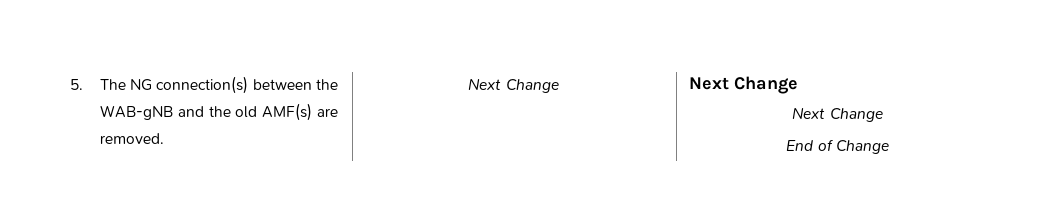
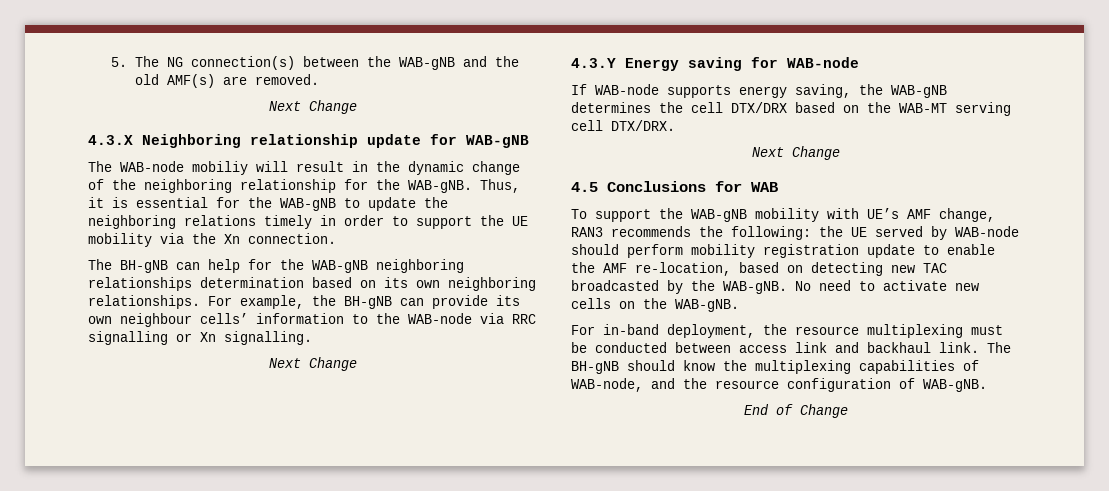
  5. The NG connection(s) between the WAB-gNB and the old AMF(s) are removed.
  Next Change
+ 4.3.X Neighboring relationship update for WAB-gNB
+ The WAB-node mobiliy will result in the dynamic change of the neighboring relationship for the WAB-gNB. Thus, it is essential for the WAB-gNB to update the neighboring relations timely in order to support the UE mobility via the Xn connection.
+ The BH-gNB can help for the WAB-gNB neighboring relationships determination based on its own neighboring relationships. For example, the BH-gNB can provide its own neighbour cells’ information to the WAB-node via RRC signalling or Xn signalling.
  Next Change
+ 4.3.Y Energy saving for WAB-node
+ If WAB-node supports energy saving, the WAB-gNB determines the cell DTX/DRX based on the WAB-MT serving cell DTX/DRX.
  Next Change
+ 4.5 Conclusions for WAB
+ To support the WAB-gNB mobility with UE’s AMF change, RAN3 recommends the following: the UE served by WAB-node should perform mobility registration update to enable the AMF re-location, based on detecting new TAC broadcasted by the WAB-gNB. No need to activate new cells on the WAB-gNB.
+ For in-band deployment, the resource multiplexing must be conducted between access link and backhaul link. The BH-gNB should know the multiplexing capabilities of WAB-node, and the resource configuration of WAB-gNB.

